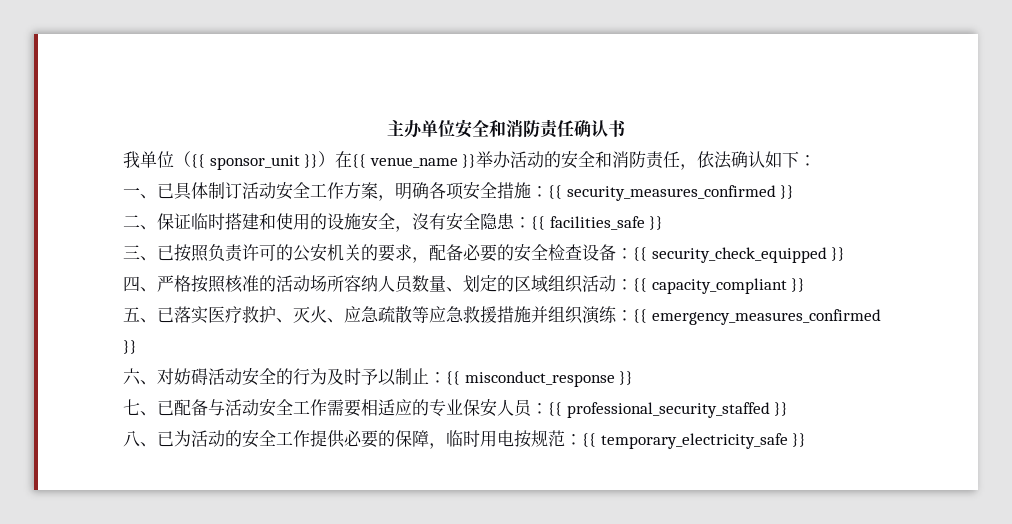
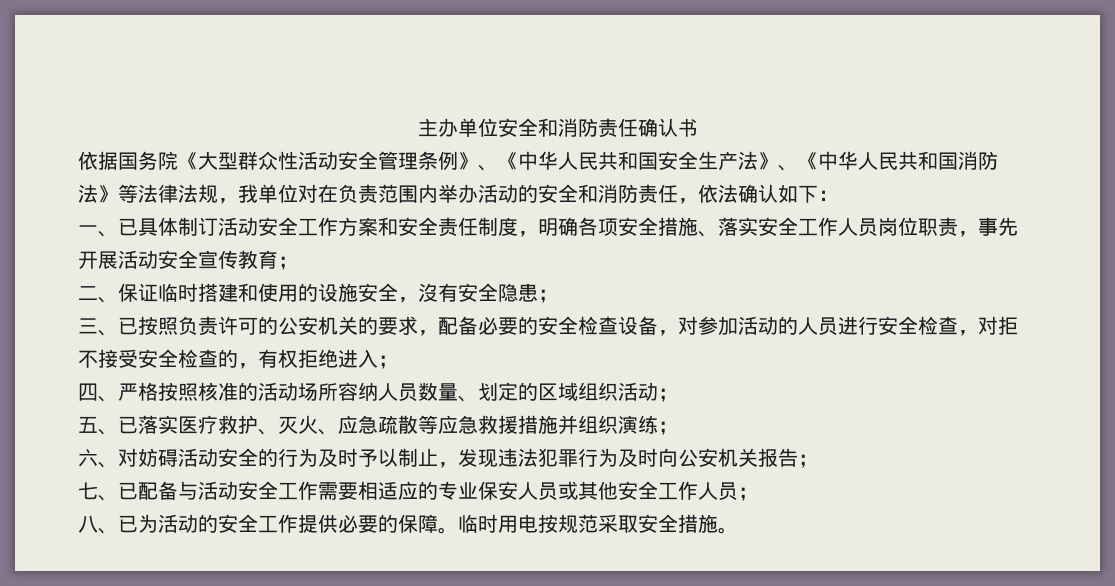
- 我单位（{{ sponsor_unit }}）在{{ venue_name }}举办活动的安全和消防责任，依法确认如下：
+ 依据国务院《大型群众性活动安全管理条例》、《中华人民共和国安全生产法》、《中华人民共和国消防法》等法律法规，我单位对在负责范围内举办活动的安全和消防责任，依法确认如下：
- 一、已具体制订活动安全工作方案，明确各项安全措施：{{ security_measures_confirmed }}
+ 一、已具体制订活动安全工作方案和安全责任制度，明确各项安全措施、落实安全工作人员岗位职责，事先开展活动安全宣传教育；
- 二、保证临时搭建和使用的设施安全，沒有安全隐患：{{ facilities_safe }}
+ 二、保证临时搭建和使用的设施安全，沒有安全隐患；
- 三、已按照负责许可的公安机关的要求，配备必要的安全检查设备：{{ security_check_equipped }}
+ 三、已按照负责许可的公安机关的要求，配备必要的安全检查设备，对参加活动的人员进行安全检查，对拒不接受安全检查的，有权拒绝进入；
- 四、严格按照核准的活动场所容纳人员数量、划定的区域组织活动：{{ capacity_compliant }}
+ 四、严格按照核准的活动场所容纳人员数量、划定的区域组织活动；
- 五、已落实医疗救护、灭火、应急疏散等应急救援措施并组织演练：{{ emergency_measures_confirmed }}
+ 五、已落实医疗救护、灭火、应急疏散等应急救援措施并组织演练；
- 六、对妨碍活动安全的行为及时予以制止：{{ misconduct_response }}
+ 六、对妨碍活动安全的行为及时予以制止，发现违法犯罪行为及时向公安机关报告；
- 七、已配备与活动安全工作需要相适应的专业保安人员：{{ professional_security_staffed }}
+ 七、已配备与活动安全工作需要相适应的专业保安人员或其他安全工作人员；
- 八、已为活动的安全工作提供必要的保障，临时用电按规范：{{ temporary_electricity_safe }}
+ 八、已为活动的安全工作提供必要的保障。临时用电按规范采取安全措施。

